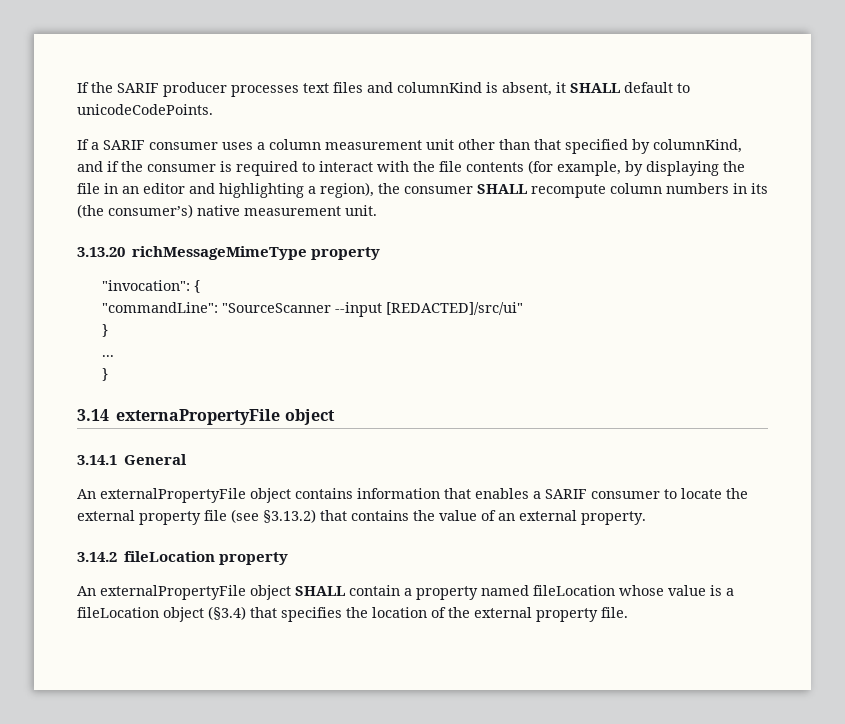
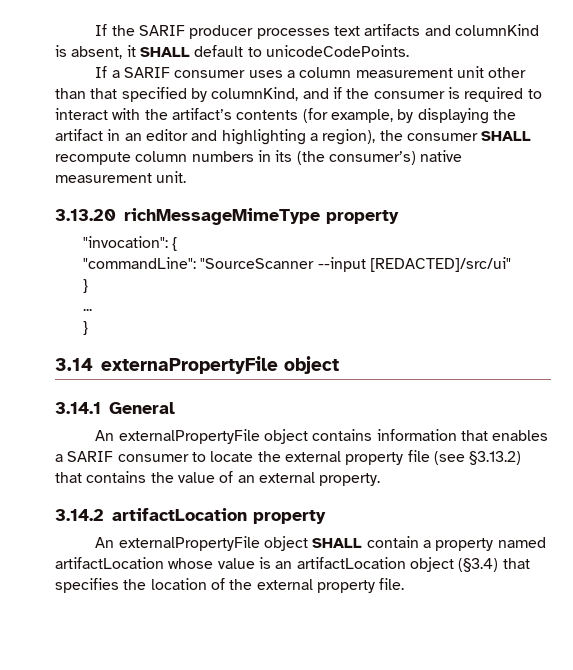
- If the SARIF producer processes text files and columnKind is absent, it SHALL default to unicodeCodePoints.
+ If the SARIF producer processes text artifacts and columnKind is absent, it SHALL default to unicodeCodePoints.
- If a SARIF consumer uses a column measurement unit other than that specified by columnKind, and if the consumer is required to interact with the file contents (for example, by displaying the file in an editor and highlighting a region), the consumer SHALL recompute column numbers in its (the consumer’s) native measurement unit.
+ If a SARIF consumer uses a column measurement unit other than that specified by columnKind, and if the consumer is required to interact with the artifact’s contents (for example, by displaying the artifact in an editor and highlighting a region), the consumer SHALL recompute column numbers in its (the consumer’s) native measurement unit.
- 3.14.2 fileLocation property
+ 3.14.2 artifactLocation property
- An externalPropertyFile object SHALL contain a property named fileLocation whose value is a fileLocation object (§3.4) that specifies the location of the external property file.
+ An externalPropertyFile object SHALL contain a property named artifactLocation whose value is an artifactLocation object (§3.4) that specifies the location of the external property file.

